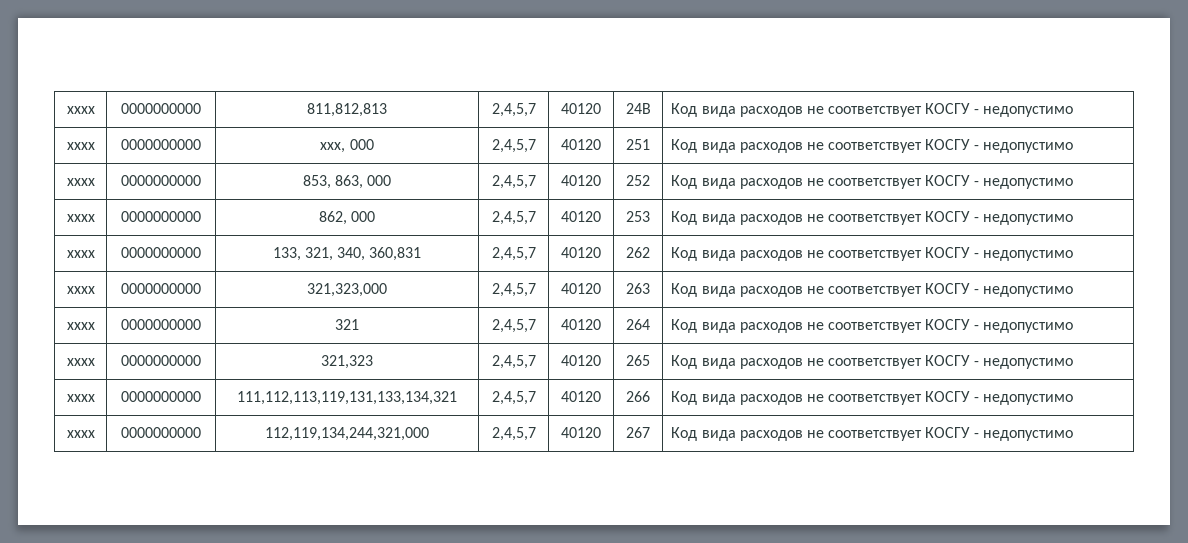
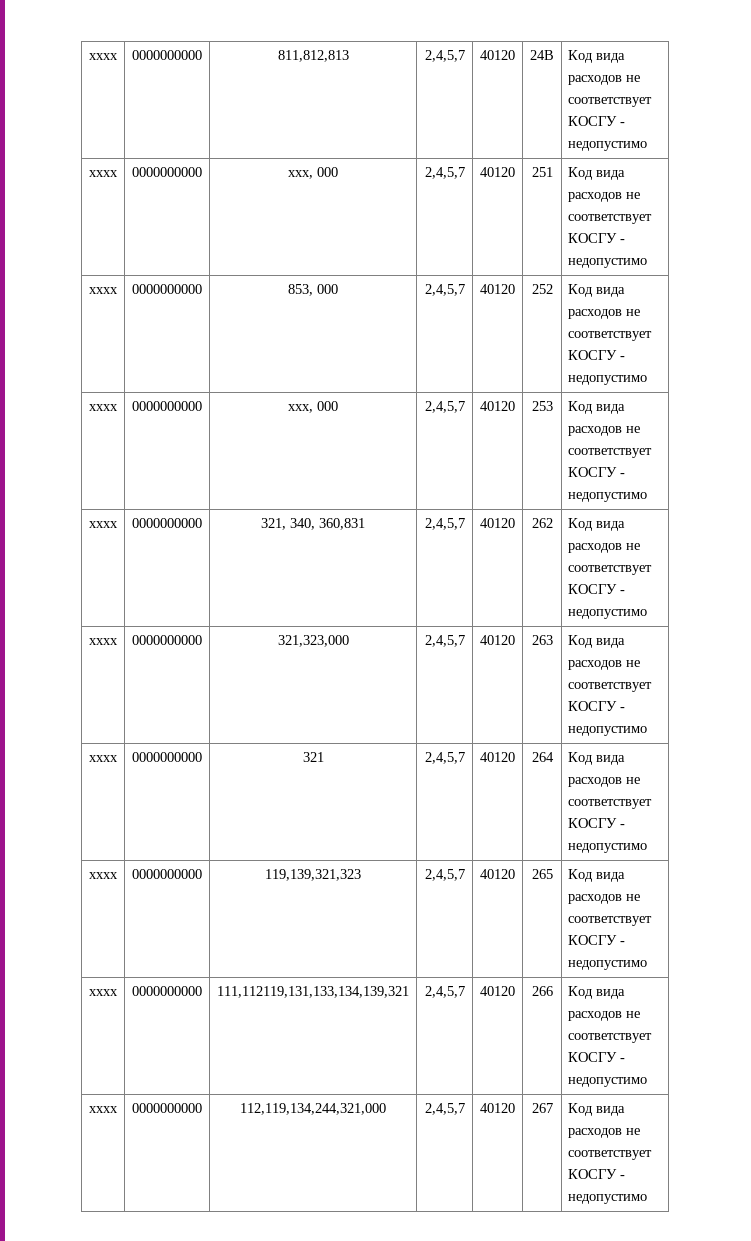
- хххх | 0000000000 | 853, 863, 000 | 2,4,5,7 | 40120 | 252 | Код вида расходов не соответствует КОСГУ - недопустимо
+ хххх | 0000000000 | 853, 000 | 2,4,5,7 | 40120 | 252 | Код вида расходов не соответствует КОСГУ - недопустимо
- хххх | 0000000000 | 862, 000 | 2,4,5,7 | 40120 | 253 | Код вида расходов не соответствует КОСГУ - недопустимо
+ хххх | 0000000000 | ххх, 000 | 2,4,5,7 | 40120 | 253 | Код вида расходов не соответствует КОСГУ - недопустимо
- хххх | 0000000000 | 133, 321, 340, 360,831 | 2,4,5,7 | 40120 | 262 | Код вида расходов не соответствует КОСГУ - недопустимо
+ хххх | 0000000000 | 321, 340, 360,831 | 2,4,5,7 | 40120 | 262 | Код вида расходов не соответствует КОСГУ - недопустимо
- хххх | 0000000000 | 321,323 | 2,4,5,7 | 40120 | 265 | Код вида расходов не соответствует КОСГУ - недопустимо
+ хххх | 0000000000 | 119,139,321,323 | 2,4,5,7 | 40120 | 265 | Код вида расходов не соответствует КОСГУ - недопустимо
- хххх | 0000000000 | 111,112,113,119,131,133,134,321 | 2,4,5,7 | 40120 | 266 | Код вида расходов не соответствует КОСГУ - недопустимо
+ хххх | 0000000000 | 111,112119,131,133,134,139,321 | 2,4,5,7 | 40120 | 266 | Код вида расходов не соответствует КОСГУ - недопустимо

